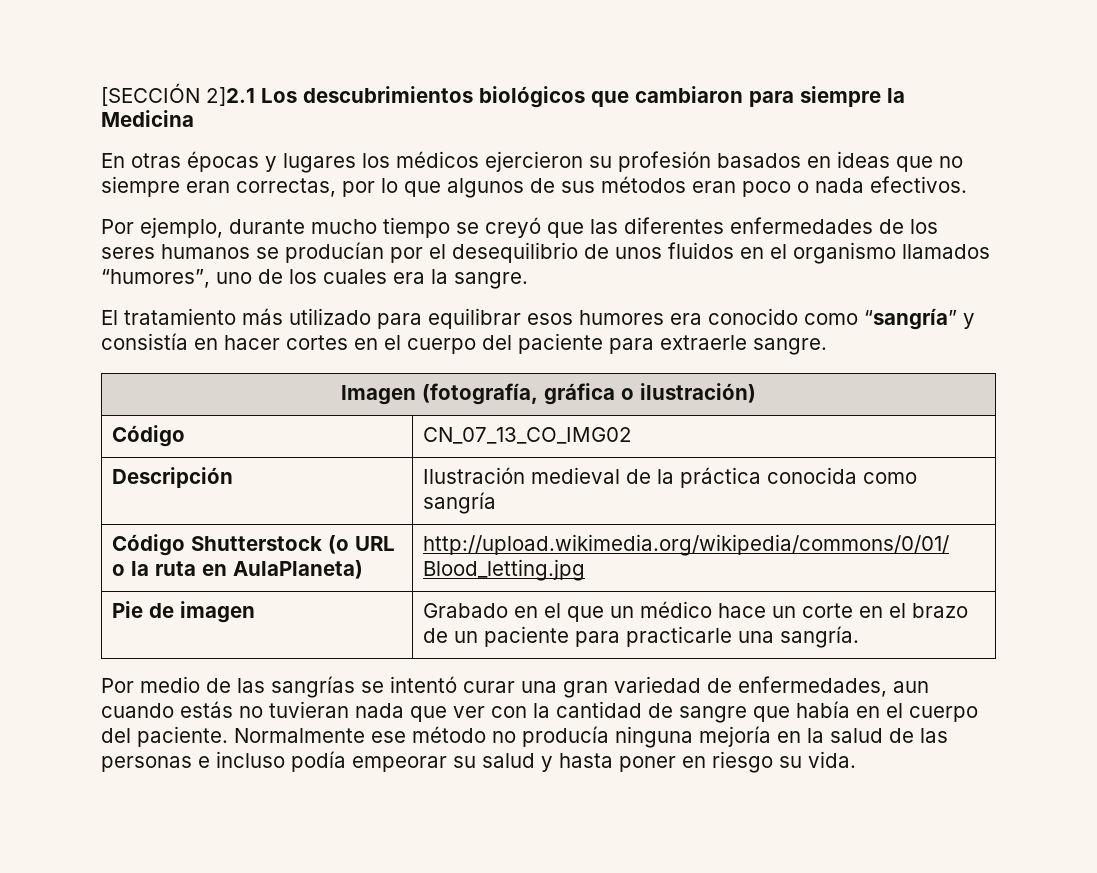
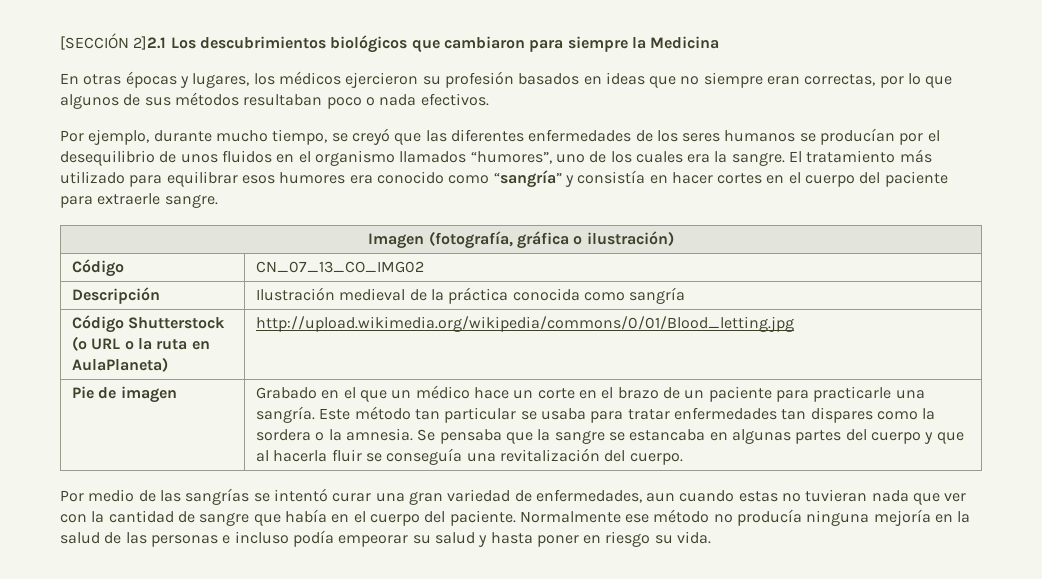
- En otras épocas y lugares los médicos ejercieron su profesión basados en ideas que no siempre eran correctas, por lo que algunos de sus métodos eran poco o nada efectivos.
+ En otras épocas y lugares, los médicos ejercieron su profesión basados en ideas que no siempre eran correctas, por lo que algunos de sus métodos resultaban poco o nada efectivos.
- Por ejemplo, durante mucho tiempo se creyó que las diferentes enfermedades de los seres humanos se producían por el desequilibrio de unos fluidos en el organismo llamados “humores”, uno de los cuales era la sangre.
- El tratamiento más utilizado para equilibrar esos humores era conocido como “sangría” y consistía en hacer cortes en el cuerpo del paciente para extraerle sangre.
+ Por ejemplo, durante mucho tiempo, se creyó que las diferentes enfermedades de los seres humanos se producían por el desequilibrio de unos fluidos en el organismo llamados “humores”, uno de los cuales era la sangre. El tratamiento más utilizado para equilibrar esos humores era conocido como “sangría” y consistía en hacer cortes en el cuerpo del paciente para extraerle sangre.
+ Este método tan particular se usaba para tratar enfermedades tan dispares como la sordera o la amnesia. Se pensaba que la sangre se estancaba en algunas partes del cuerpo y que al hacerla fluir se conseguía una revitalización del cuerpo.
- Por medio de las sangrías se intentó curar una gran variedad de enfermedades, aun cuando estás no tuvieran nada que ver con la cantidad de sangre que había en el cuerpo del paciente.
+ Por medio de las sangrías se intentó curar una gran variedad de enfermedades, aun cuando estas no tuvieran nada que ver con la cantidad de sangre que había en el cuerpo del paciente.

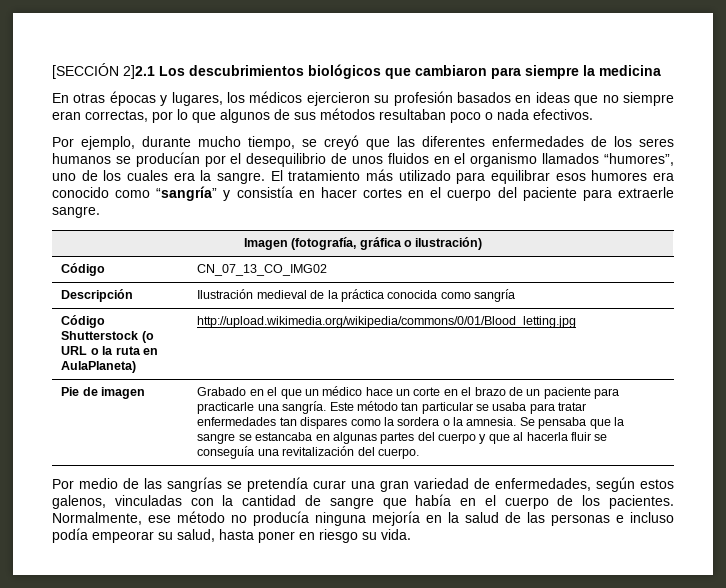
- [SECCIÓN 2]2.1 Los descubrimientos biológicos que cambiaron para siempre la Medicina
+ [SECCIÓN 2]2.1 Los descubrimientos biológicos que cambiaron para siempre la medicina
- Por medio de las sangrías se intentó curar una gran variedad de enfermedades, aun cuando estas no tuvieran nada que ver con la cantidad de sangre que había en el cuerpo del paciente. Normalmente ese método no producía ninguna mejoría en la salud de las personas e incluso podía empeorar su salud y hasta poner en riesgo su vida.
+ Por medio de las sangrías se pretendía curar una gran variedad de enfermedades, según estos galenos, vinculadas con la cantidad de sangre que había en el cuerpo de los pacientes. Normalmente, ese método no producía ninguna mejoría en la salud de las personas e incluso podía empeorar su salud, hasta poner en riesgo su vida.

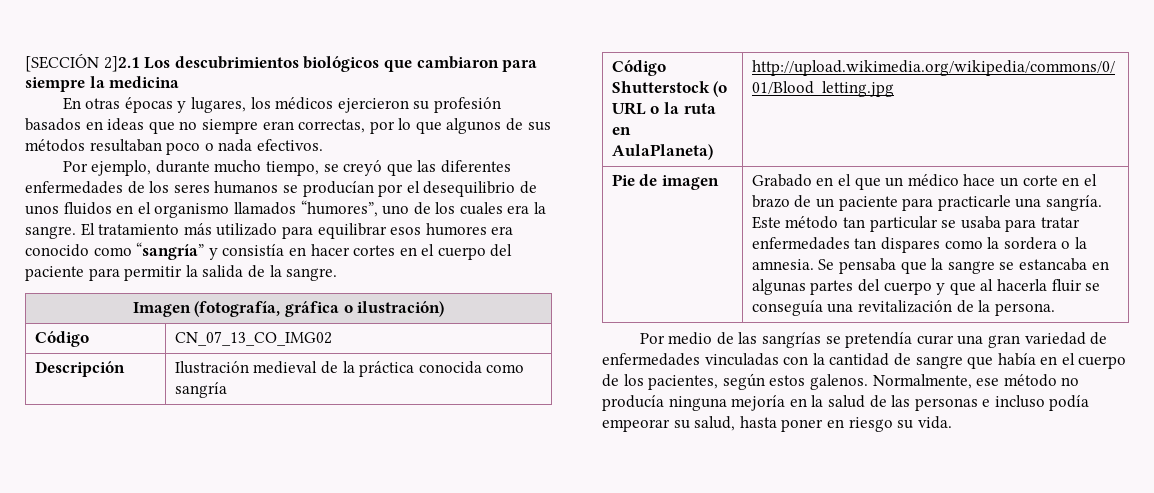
- El tratamiento más utilizado para equilibrar esos humores era conocido como “sangría” y consistía en hacer cortes en el cuerpo del paciente para extraerle sangre.
+ El tratamiento más utilizado para equilibrar esos humores era conocido como “sangría” y consistía en hacer cortes en el cuerpo del paciente para permitir la salida de la sangre.
- Se pensaba que la sangre se estancaba en algunas partes del cuerpo y que al hacerla fluir se conseguía una revitalización del cuerpo.
+ Se pensaba que la sangre se estancaba en algunas partes del cuerpo y que al hacerla fluir se conseguía una revitalización de la persona.
- Por medio de las sangrías se pretendía curar una gran variedad de enfermedades, según estos galenos, vinculadas con la cantidad de sangre que había en el cuerpo de los pacientes.
+ Por medio de las sangrías se pretendía curar una gran variedad de enfermedades vinculadas con la cantidad de sangre que había en el cuerpo de los pacientes, según estos galenos.

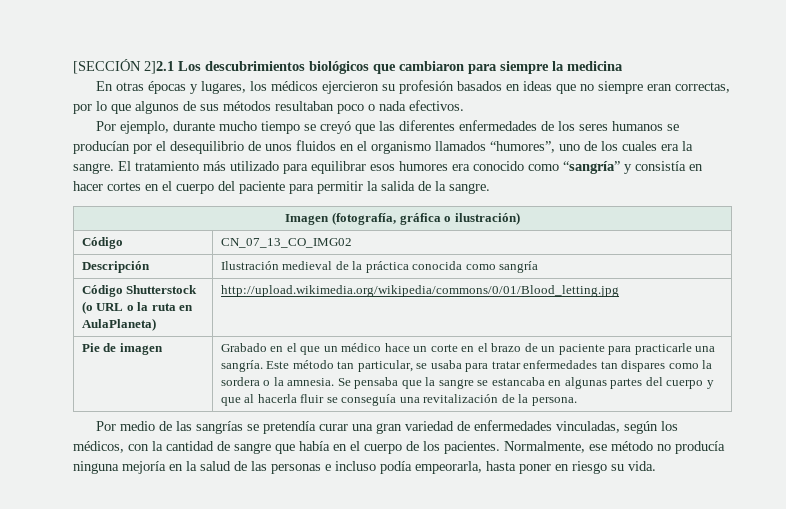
- Por ejemplo, durante mucho tiempo, se creyó que las diferentes enfermedades de los seres humanos se producían por el desequilibrio de unos fluidos en el organismo llamados “humores”, uno de los cuales era la sangre.
+ Por ejemplo, durante mucho tiempo se creyó que las diferentes enfermedades de los seres humanos se producían por el desequilibrio de unos fluidos en el organismo llamados “humores”, uno de los cuales era la sangre.
- Este método tan particular se usaba para tratar enfermedades tan dispares como la sordera o la amnesia.
+ Este método tan particular, se usaba para tratar enfermedades tan dispares como la sordera o la amnesia.
- Por medio de las sangrías se pretendía curar una gran variedad de enfermedades vinculadas con la cantidad de sangre que había en el cuerpo de los pacientes, según estos galenos.
+ Por medio de las sangrías se pretendía curar una gran variedad de enfermedades vinculadas, según los médicos, con la cantidad de sangre que había en el cuerpo de los pacientes.
- Normalmente, ese método no producía ninguna mejoría en la salud de las personas e incluso podía empeorar su salud, hasta poner en riesgo su vida.
+ Normalmente, ese método no producía ninguna mejoría en la salud de las personas e incluso podía empeorarla, hasta poner en riesgo su vida.

